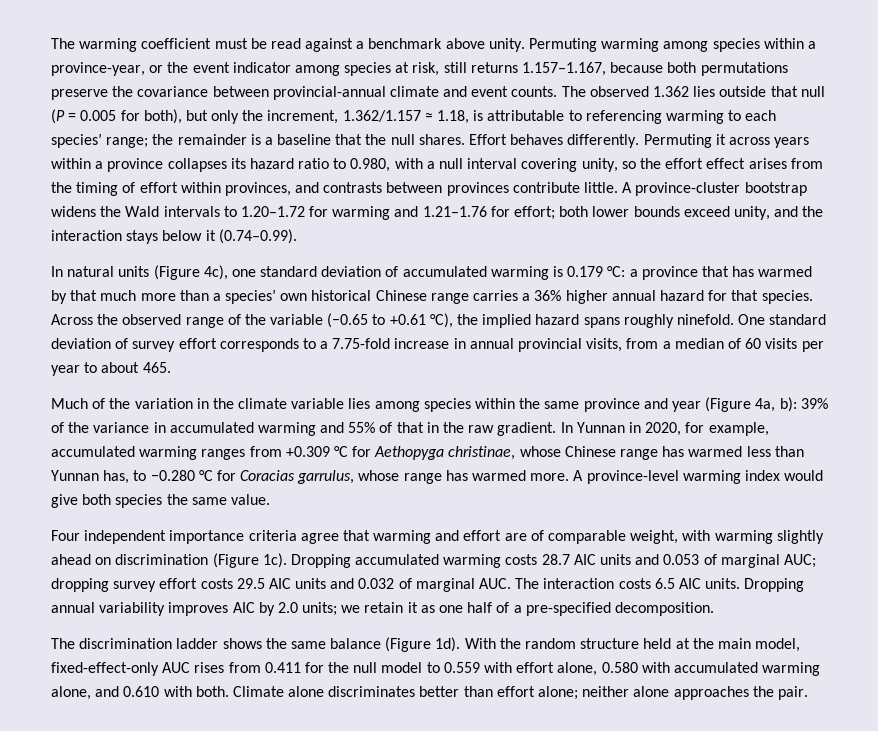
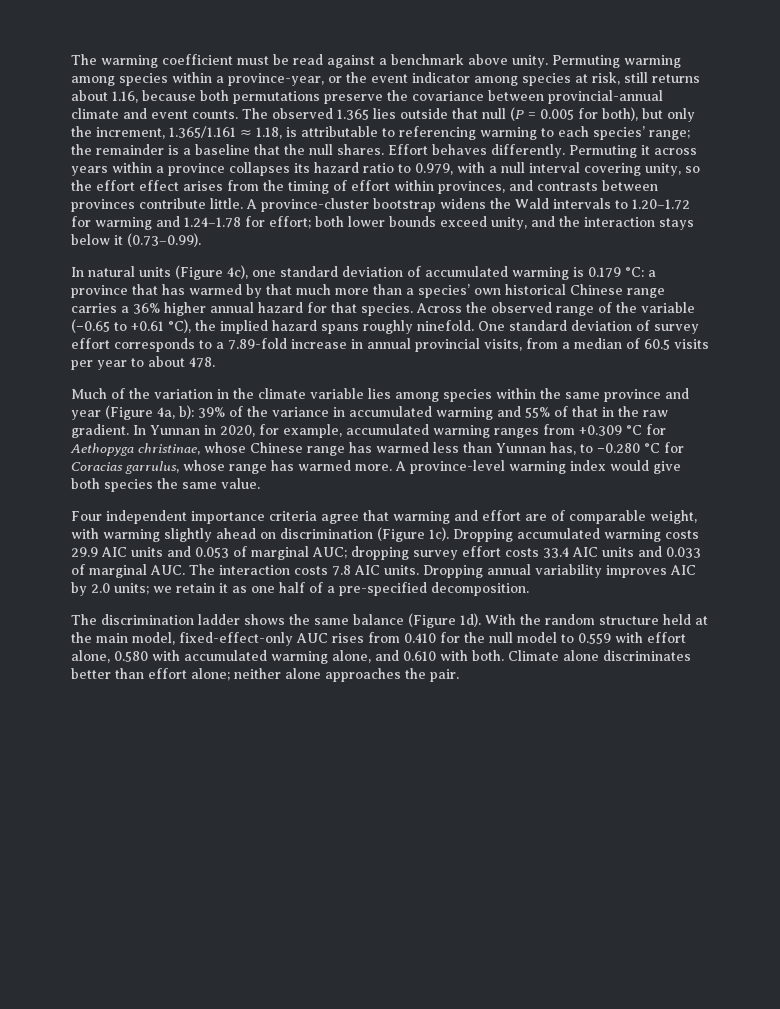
- Permuting warming among species within a province-year, or the event indicator among species at risk, still returns 1.157–1.167, because both permutations preserve the covariance between provincial-annual climate and event counts.
+ Permuting warming among species within a province-year, or the event indicator among species at risk, still returns about 1.16, because both permutations preserve the covariance between provincial-annual climate and event counts.
- The observed 1.362 lies outside that null (P = 0.005 for both), but only the increment, 1.362/1.157 ≈ 1.18, is attributable to referencing warming to each species’ range; the remainder is a baseline that the null shares.
+ The observed 1.365 lies outside that null (P = 0.005 for both), but only the increment, 1.365/1.161 ≈ 1.18, is attributable to referencing warming to each species’ range; the remainder is a baseline that the null shares.
- Permuting it across years within a province collapses its hazard ratio to 0.980, with a null interval covering unity, so the effort effect arises from the timing of effort within provinces, and contrasts between provinces contribute little.
+ Permuting it across years within a province collapses its hazard ratio to 0.979, with a null interval covering unity, so the effort effect arises from the timing of effort within provinces, and contrasts between provinces contribute little.
- A province-cluster bootstrap widens the Wald intervals to 1.20–1.72 for warming and 1.21–1.76 for effort; both lower bounds exceed unity, and the interaction stays below it (0.74–0.99).
+ A province-cluster bootstrap widens the Wald intervals to 1.20–1.72 for warming and 1.24–1.78 for effort; both lower bounds exceed unity, and the interaction stays below it (0.73–0.99).
- One standard deviation of survey effort corresponds to a 7.75-fold increase in annual provincial visits, from a median of 60 visits per year to about 465.
+ One standard deviation of survey effort corresponds to a 7.89-fold increase in annual provincial visits, from a median of 60.5 visits per year to about 478.
- Dropping accumulated warming costs 28.7 AIC units and 0.053 of marginal AUC; dropping survey effort costs 29.5 AIC units and 0.032 of marginal AUC. The interaction costs 6.5 AIC units.
+ Dropping accumulated warming costs 29.9 AIC units and 0.053 of marginal AUC; dropping survey effort costs 33.4 AIC units and 0.033 of marginal AUC. The interaction costs 7.8 AIC units.
- With the random structure held at the main model, fixed-effect-only AUC rises from 0.411 for the null model to 0.559 with effort alone, 0.580 with accumulated warming alone, and 0.610 with both.
+ With the random structure held at the main model, fixed-effect-only AUC rises from 0.410 for the null model to 0.559 with effort alone, 0.580 with accumulated warming alone, and 0.610 with both.

